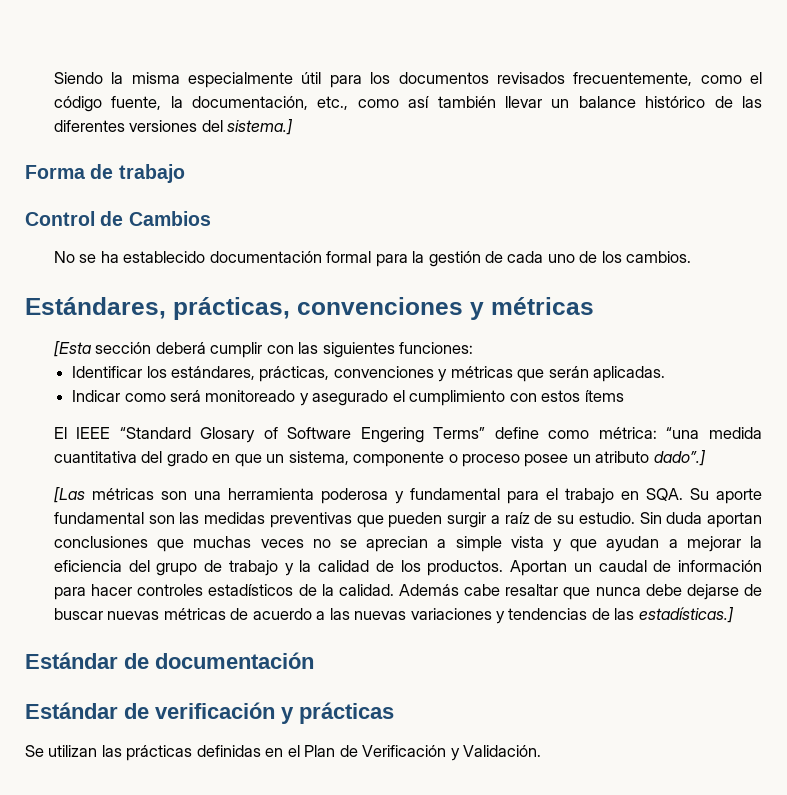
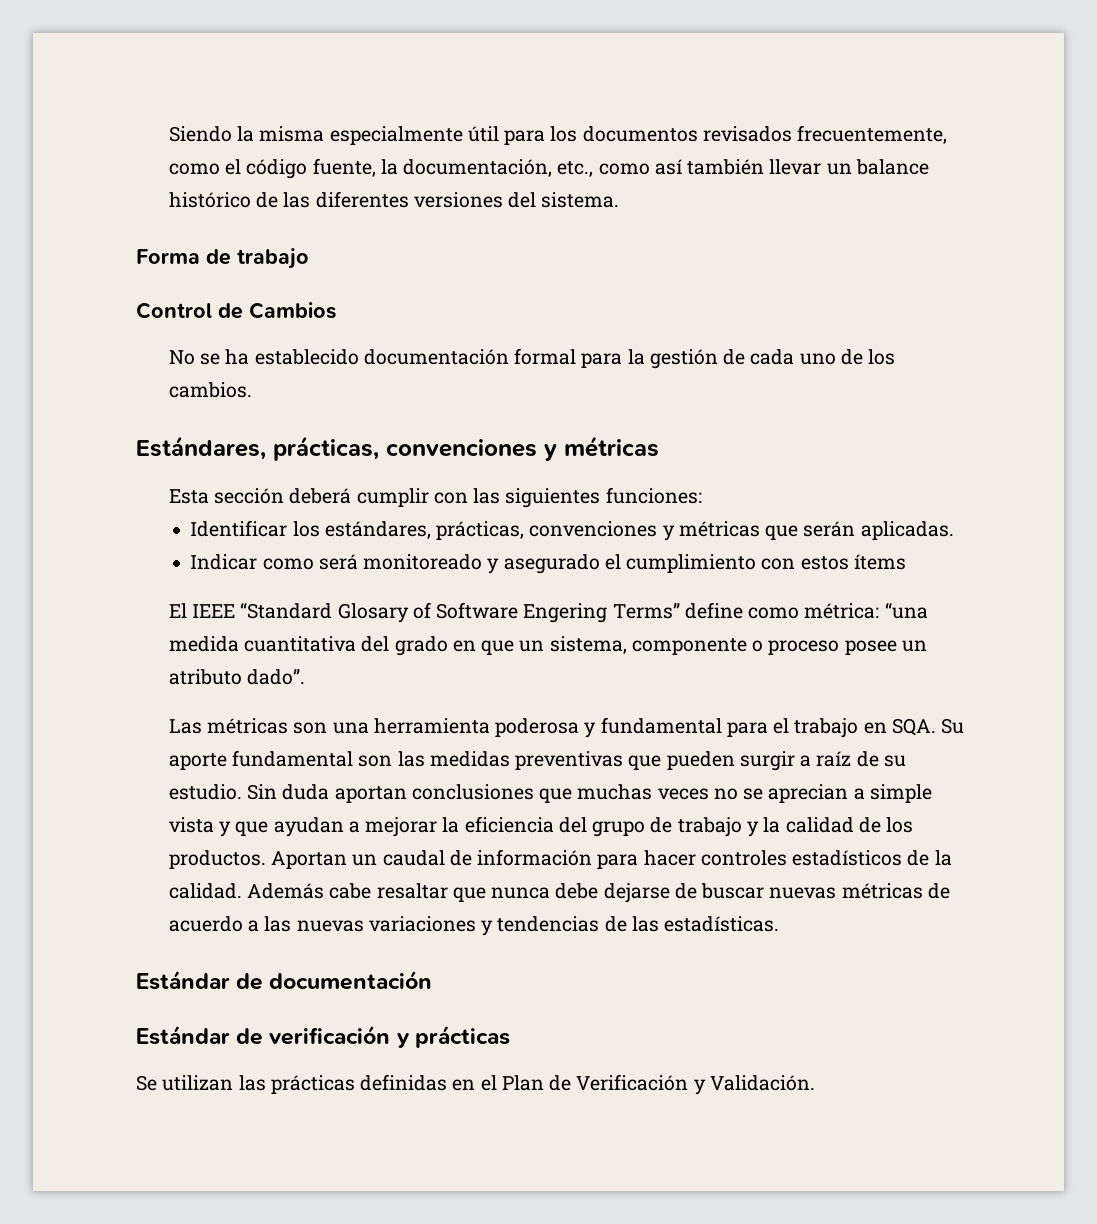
- Siendo la misma especialmente útil para los documentos revisados frecuentemente, como el código fuente, la documentación, etc., como así también llevar un balance histórico de las diferentes versiones del sistema.]
+ Siendo la misma especialmente útil para los documentos revisados frecuentemente, como el código fuente, la documentación, etc., como así también llevar un balance histórico de las diferentes versiones del sistema.
- [Esta sección deberá cumplir con las siguientes funciones:
+ Esta sección deberá cumplir con las siguientes funciones:
- El IEEE “Standard Glosary of Software Engering Terms” define como métrica: “una medida cuantitativa del grado en que un sistema, componente o proceso posee un atributo dado”.]
- [Las métricas son una herramienta poderosa y fundamental para el trabajo en SQA. Su aporte fundamental son las medidas preventivas que pueden surgir a raíz de su estudio.
+ El IEEE “Standard Glosary of Software Engering Terms” define como métrica: “una medida cuantitativa del grado en que un sistema, componente o proceso posee un atributo dado”.
+ Las métricas son una herramienta poderosa y fundamental para el trabajo en SQA. Su aporte fundamental son las medidas preventivas que pueden surgir a raíz de su estudio.
- Además cabe resaltar que nunca debe dejarse de buscar nuevas métricas de acuerdo a las nuevas variaciones y tendencias de las estadísticas.]
+ Además cabe resaltar que nunca debe dejarse de buscar nuevas métricas de acuerdo a las nuevas variaciones y tendencias de las estadísticas.

